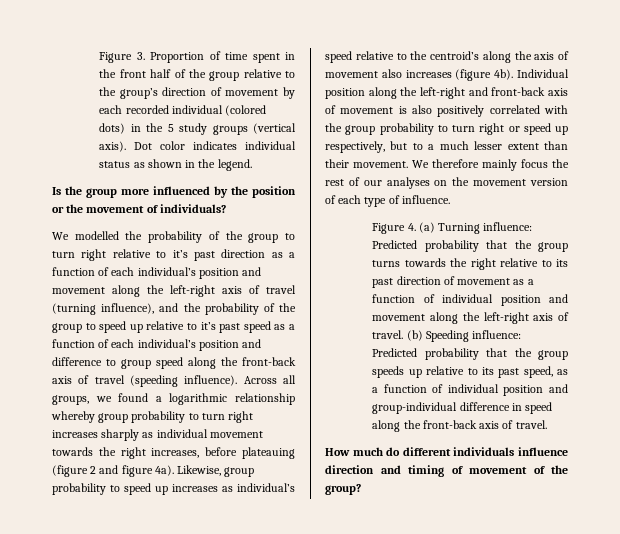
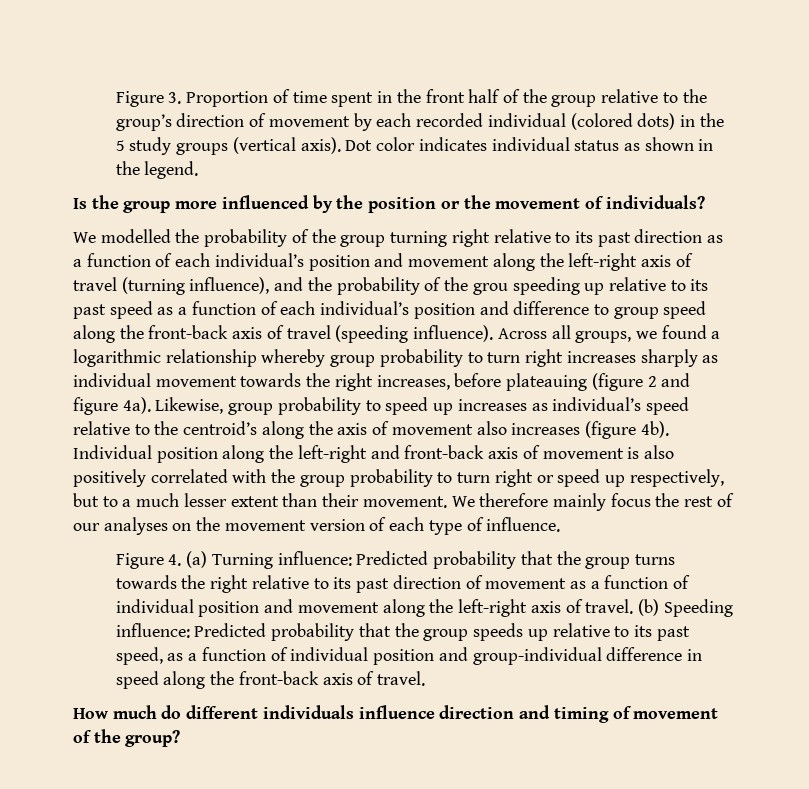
- We modelled the probability of the group to turn right relative to it’s past direction as a function of each individual’s position and movement along the left-right axis of travel (turning influence), and the probability of the group to speed up relative to it’s past speed as a function of each individual’s position and difference to group speed along the front-back axis of travel (speeding influence).
+ We modelled the probability of the group turning right relative to its past direction as a function of each individual’s position and movement along the left-right axis of travel (turning influence), and the probability of the grou speeding up relative to its past speed as a function of each individual’s position and difference to group speed along the front-back axis of travel (speeding influence).

